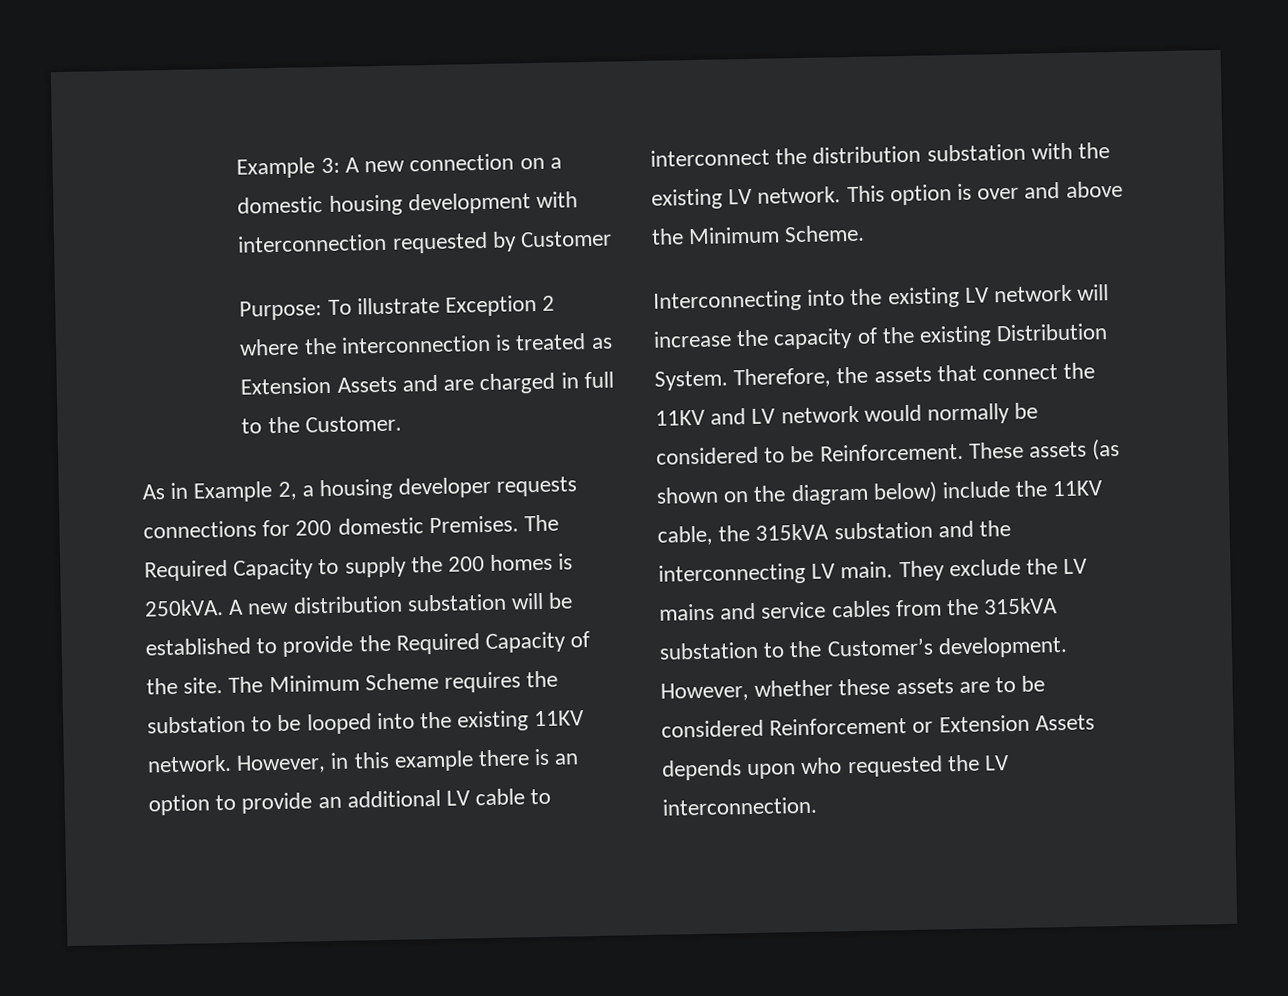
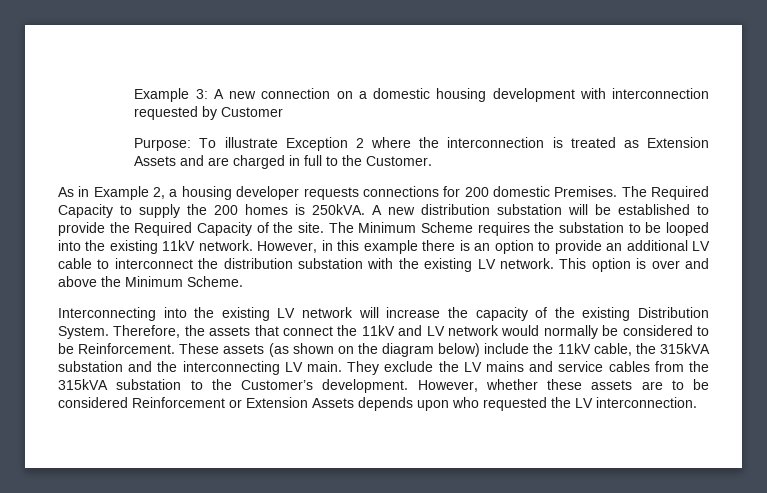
- The Minimum Scheme requires the substation to be looped into the existing 11KV network.
+ The Minimum Scheme requires the substation to be looped into the existing 11kV network.
- Therefore, the assets that connect the 11KV and LV network would normally be considered to be Reinforcement.
+ Therefore, the assets that connect the 11kV and LV network would normally be considered to be Reinforcement.
- These assets (as shown on the diagram below) include the 11KV cable, the 315kVA substation and the interconnecting LV main.
+ These assets (as shown on the diagram below) include the 11kV cable, the 315kVA substation and the interconnecting LV main.

